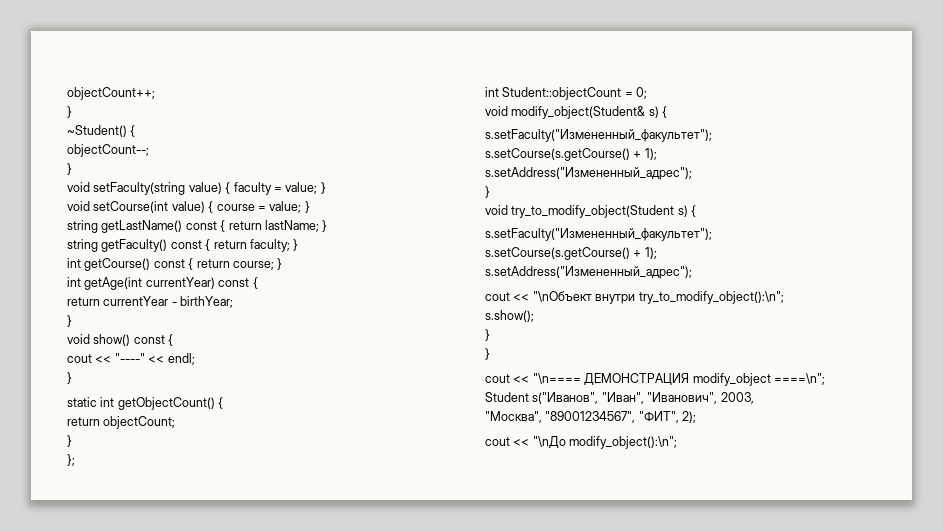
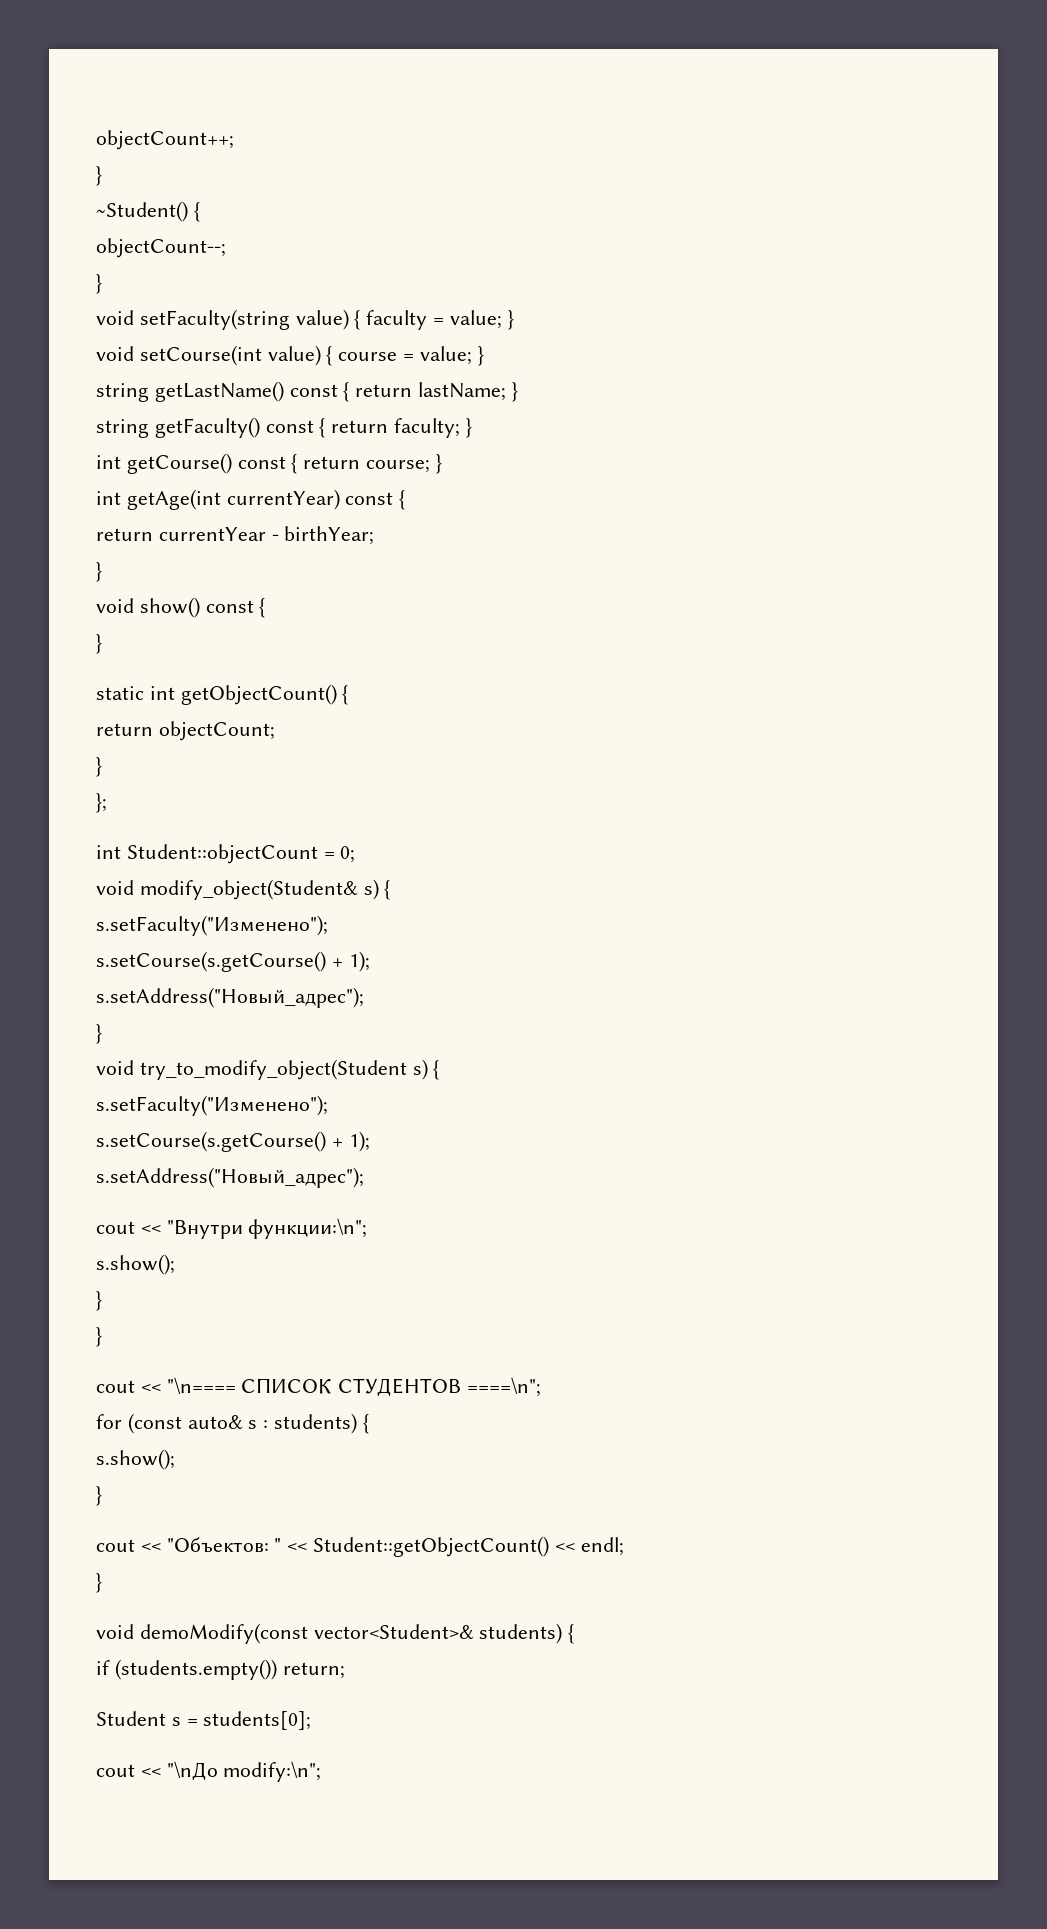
- cout << "----" << endl;
  void modify_object(Student& s) {
- s.setFaculty("Измененный_факультет");
+ s.setFaculty("Изменено");
  s.setCourse(s.getCourse() + 1);
- s.setAddress("Измененный_адрес");
+ s.setAddress("Новый_адрес");
  void try_to_modify_object(Student s) {
- s.setFaculty("Измененный_факультет");
+ s.setFaculty("Изменено");
  s.setCourse(s.getCourse() + 1);
- s.setAddress("Измененный_адрес");
- cout << "\nОбъект внутри try_to_modify_object():\n";
+ s.setAddress("Новый_адрес");
+ cout << "Внутри функции:\n";
- cout << "\n==== ДЕМОНСТРАЦИЯ modify_object ====\n";
+ cout << "\n==== СПИСОК СТУДЕНТОВ ====\n";
- Student s("Иванов", "Иван", "Иванович", 2003,
- "Москва", "89001234567", "ФИТ", 2);
+ for (const auto& s : students) {
+ s.show();
+ }
+ cout << "Объектов: " << Student::getObjectCount() << endl;
+ }
+ void demoModify(const vector<Student>& students) {
+ if (students.empty()) return;
+ Student s = students[0];
- cout << "\nДо modify_object():\n";
+ cout << "\nДо modify:\n";

